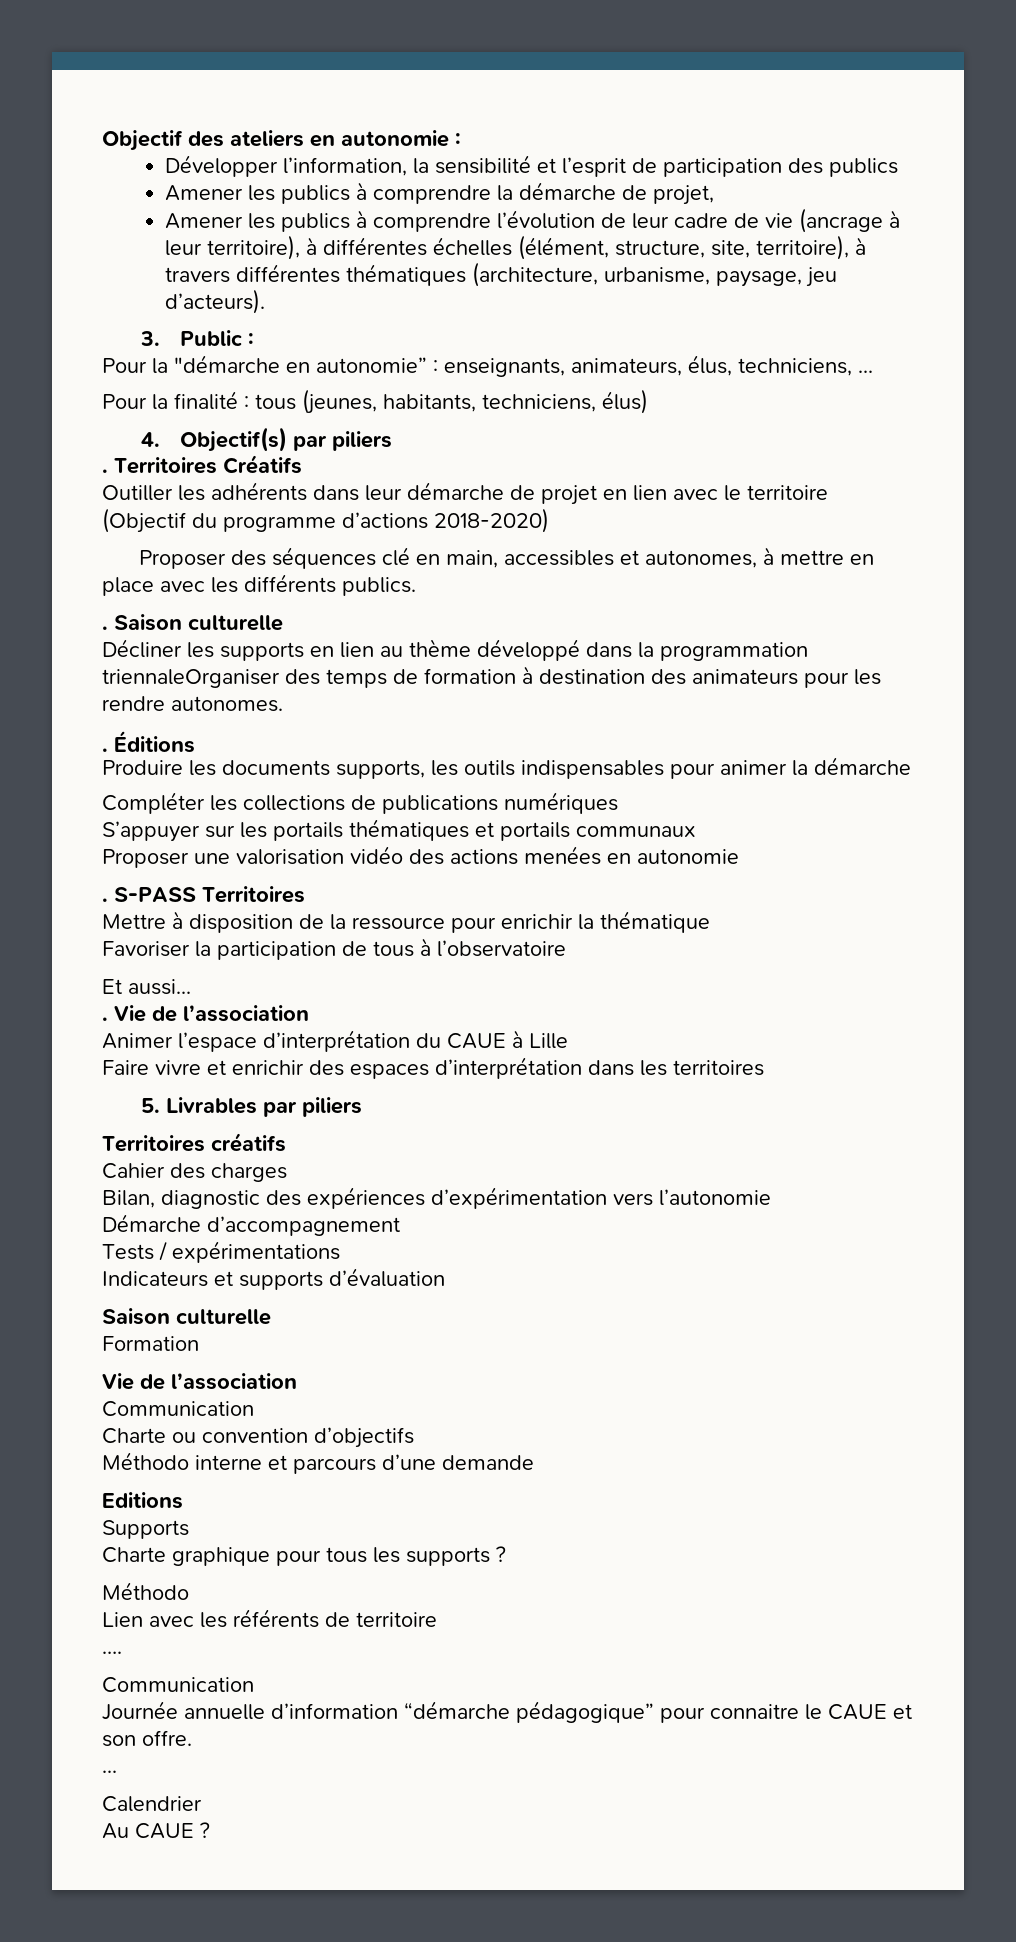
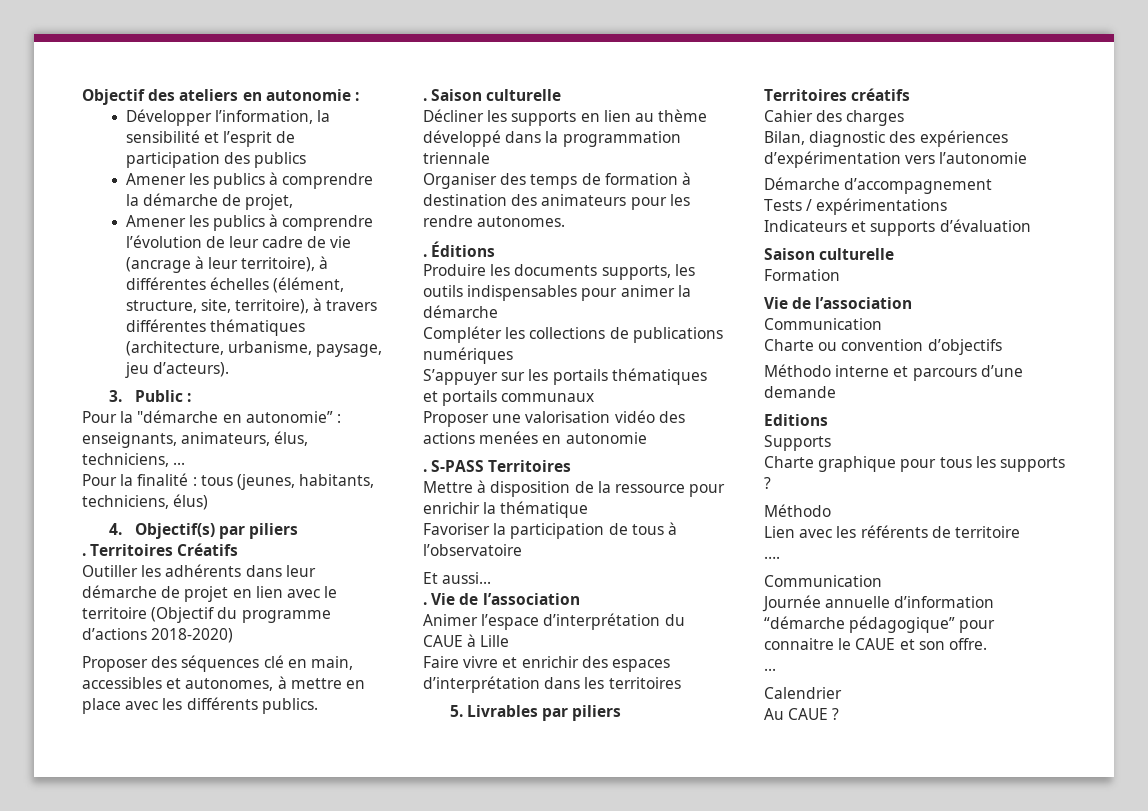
- Décliner les supports en lien au thème développé dans la programmation triennaleOrganiser des temps de formation à destination des animateurs pour les rendre autonomes.
+ Décliner les supports en lien au thème développé dans la programmation triennale
+ Organiser des temps de formation à destination des animateurs pour les rendre autonomes.

